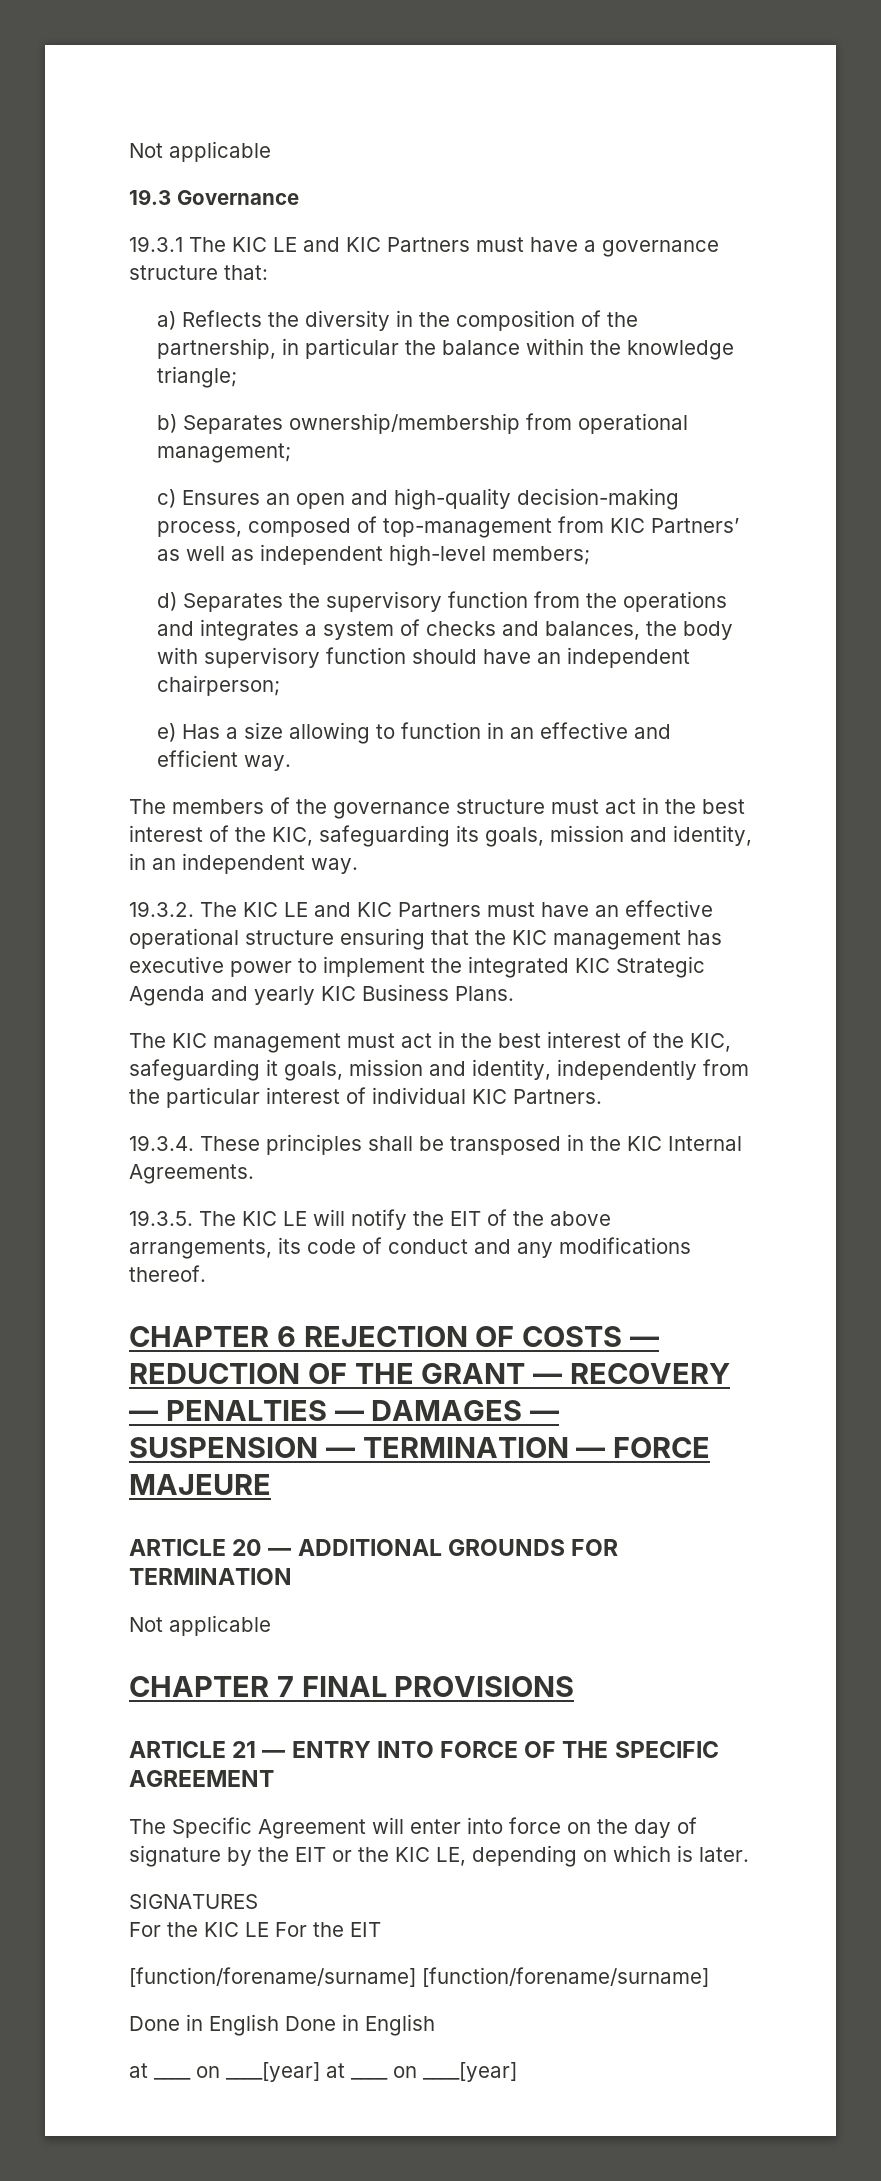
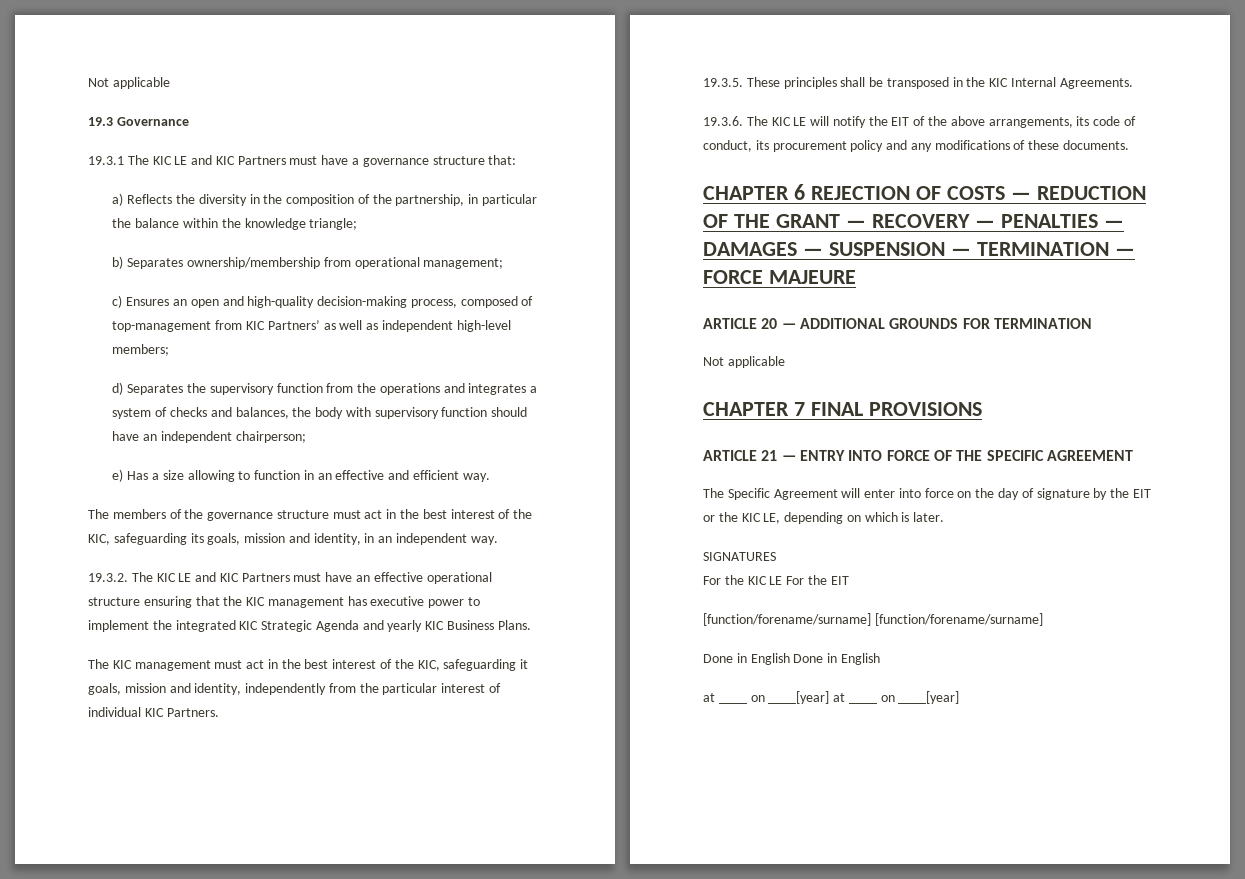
- 19.3.4. These principles shall be transposed in the KIC Internal Agreements.
+ 19.3.5. These principles shall be transposed in the KIC Internal Agreements.
- 19.3.5. The KIC LE will notify the EIT of the above arrangements, its code of conduct and any modifications thereof.
+ 19.3.6. The KIC LE will notify the EIT of the above arrangements, its code of conduct, its procurement policy and any modifications of these documents.

